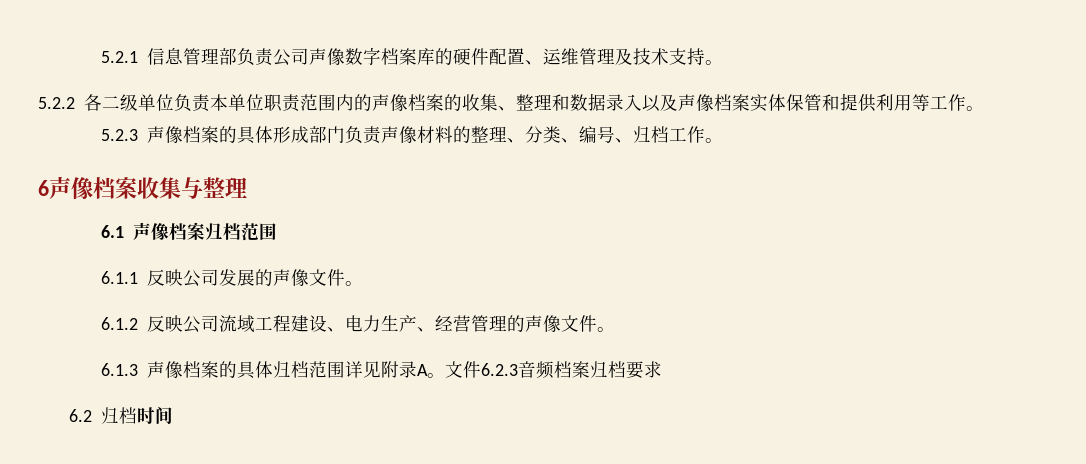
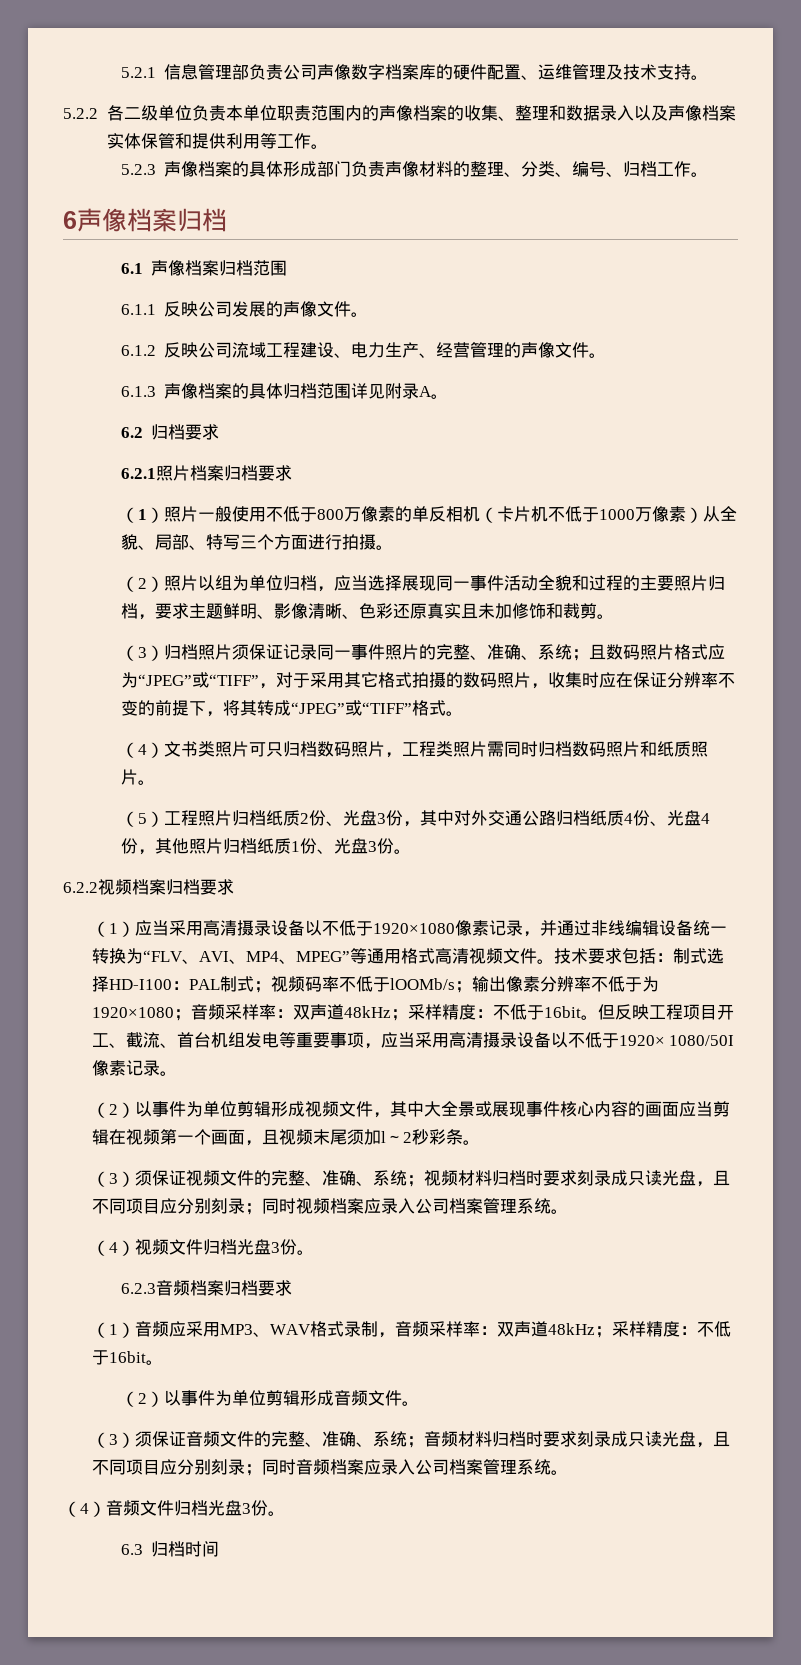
- 6声像档案收集与整理
+ 6声像档案归档
- 6.1.3声像档案的具体归档范围详见附录A。文件6.2.3音频档案归档要求
+ 6.1.3声像档案的具体归档范围详见附录A。
+ 6.2归档要求
+ 6.2.1照片档案归档要求
+ （1）照片一般使用不低于800万像素的单反相机（卡片机不低于1000万像素）从全貌、局部、特写三个方面进行拍摄。
+ （2）照片以组为单位归档，应当选择展现同一事件活动全貌和过程的主要照片归档，要求主题鲜明、影像清晰、色彩还原真实且未加修饰和裁剪。
+ （3）归档照片须保证记录同一事件照片的完整、准确、系统；且数码照片格式应为“JPEG”或“TIFF”，对于采用其它格式拍摄的数码照片，收集时应在保证分辨率不变的前提下，将其转成“JPEG”或“TIFF”格式。
+ （4）文书类照片可只归档数码照片，工程类照片需同时归档数码照片和纸质照片。
+ （5）工程照片归档纸质2份、光盘3份，其中对外交通公路归档纸质4份、光盘4份，其他照片归档纸质1份、光盘3份。
+ 6.2.2视频档案归档要求
+ （1）应当采用高清摄录设备以不低于1920×1080像素记录，并通过非线编辑设备统一转换为“FLV、AVI、MP4、MPEG”等通用格式高清视频文件。技术要求包括：制式选择HD-I100：PAL制式；视频码率不低于lOOMb/s；输出像素分辨率不低于为1920×1080；音频采样率：双声道48kHz；采样精度：不低于16bit。但反映工程项目开工、截流、首台机组发电等重要事项，应当采用高清摄录设备以不低于1920× 1080/50I像素记录。
+ （2）以事件为单位剪辑形成视频文件，其中大全景或展现事件核心内容的画面应当剪辑在视频第一个画面，且视频末尾须加l～2秒彩条。
+ （3）须保证视频文件的完整、准确、系统；视频材料归档时要求刻录成只读光盘，且不同项目应分别刻录；同时视频档案应录入公司档案管理系统。
+ （4）视频文件归档光盘3份。
+ 6.2.3音频档案归档要求
- 6.2归档时间
+ （1）音频应采用MP3、WAV格式录制，音频采样率：双声道48kHz；采样精度：不低于16bit。
+ （2）以事件为单位剪辑形成音频文件。
+ （3）须保证音频文件的完整、准确、系统；音频材料归档时要求刻录成只读光盘，且不同项目应分别刻录；同时音频档案应录入公司档案管理系统。
+ （4）音频文件归档光盘3份。
+ 6.3归档时间

